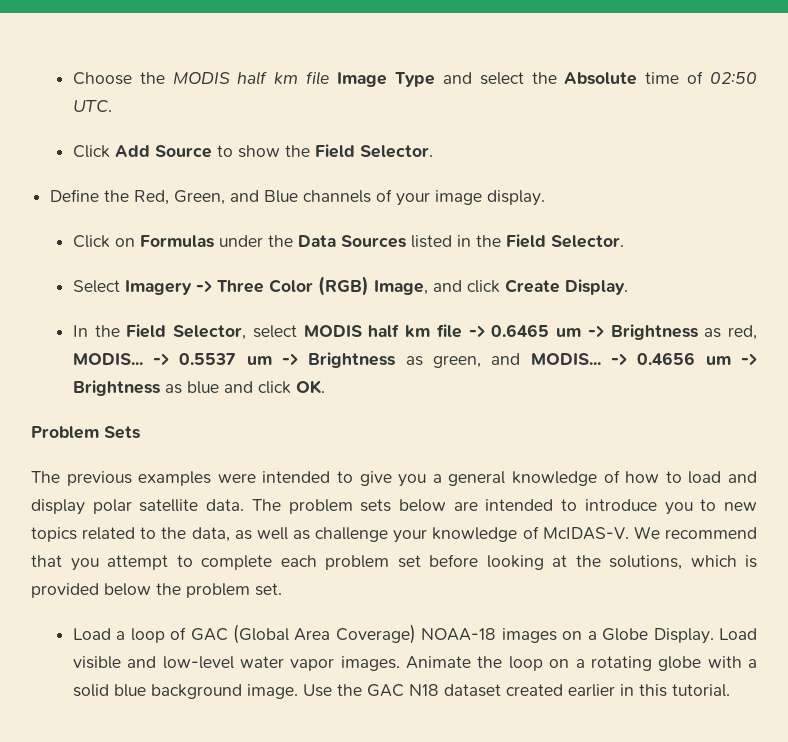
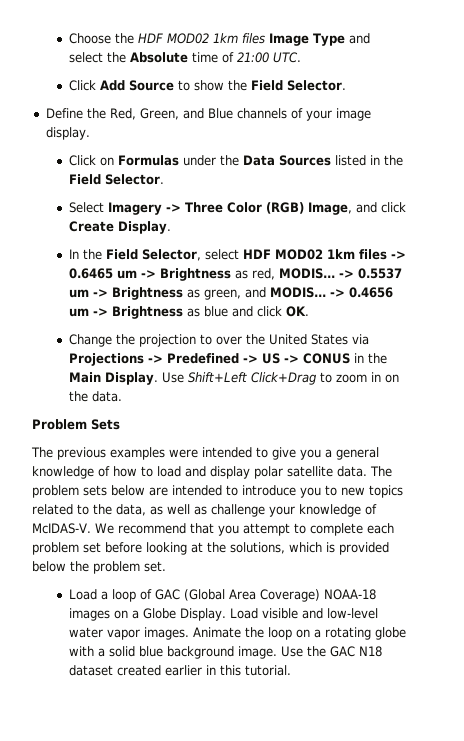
- Choose the MODIS half km file Image Type and select the Absolute time of 02:50 UTC.
+ Choose the HDF MOD02 1km files Image Type and select the Absolute time of 21:00 UTC.
- In the Field Selector, select MODIS half km file -> 0.6465 um -> Brightness as red, MODIS...
+ In the Field Selector, select HDF MOD02 1km files -> 0.6465 um -> Brightness as red, MODIS...
+ Change the projection to over the United States via Projections -> Predefined -> US -> CONUS in the Main Display. Use Shift+Left Click+Drag to zoom in on the data.

